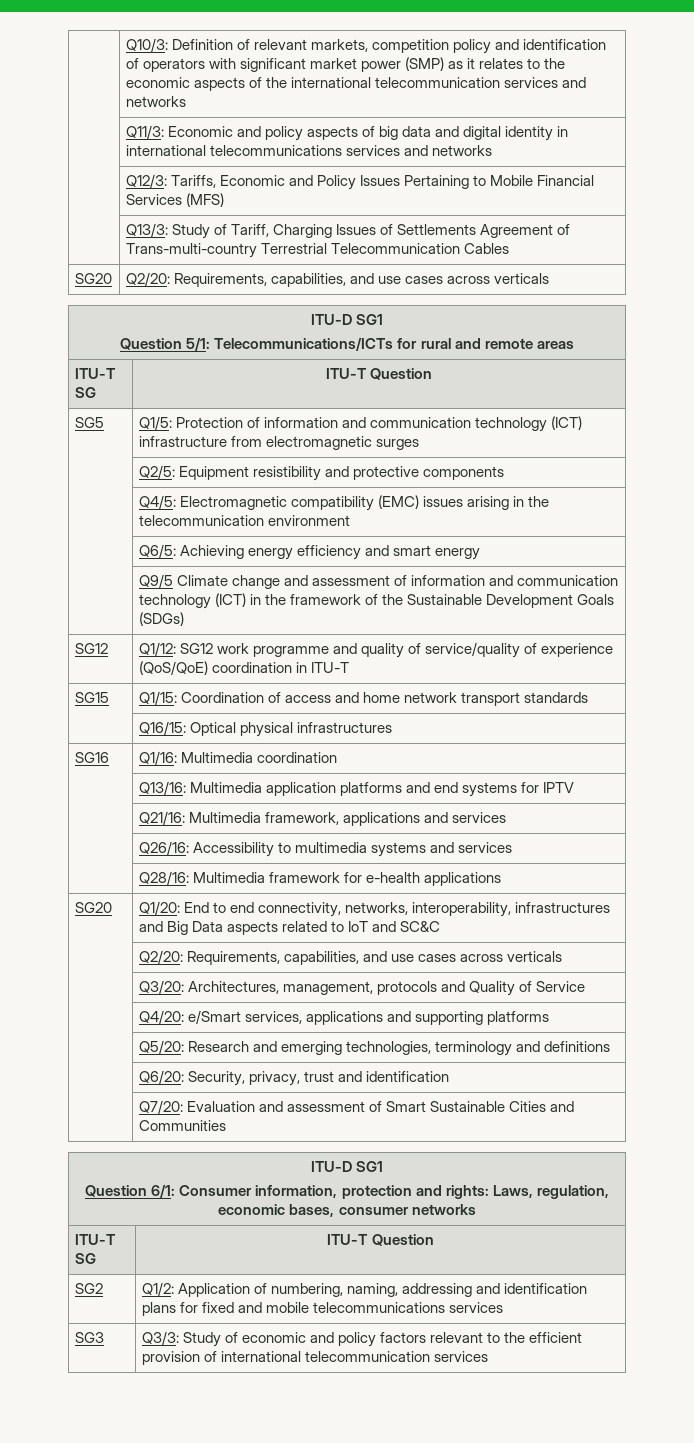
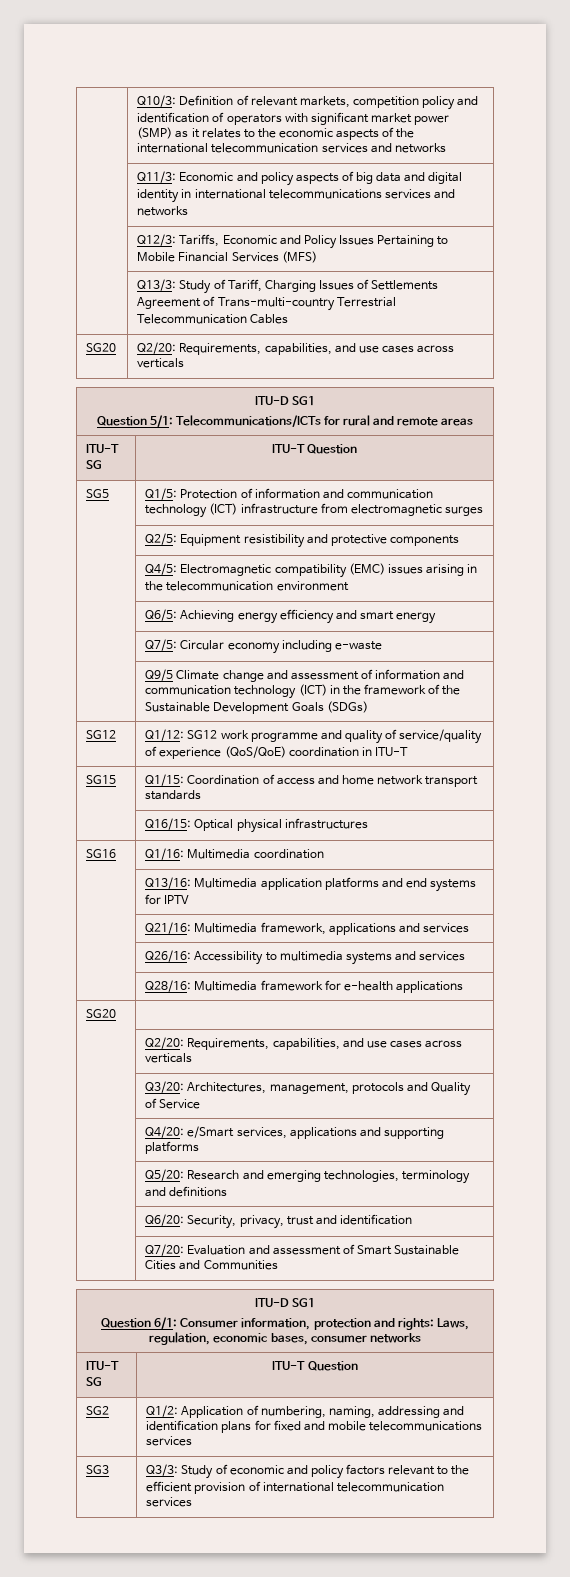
+ | Q7/5: Circular economy including e-waste
  | Q28/16: Multimedia framework for e-health applications
- SG20 | Q1/20: End to end connectivity, networks, interoperability, infrastructures and Big Data aspects related to IoT and SC&C
+ SG20 |

